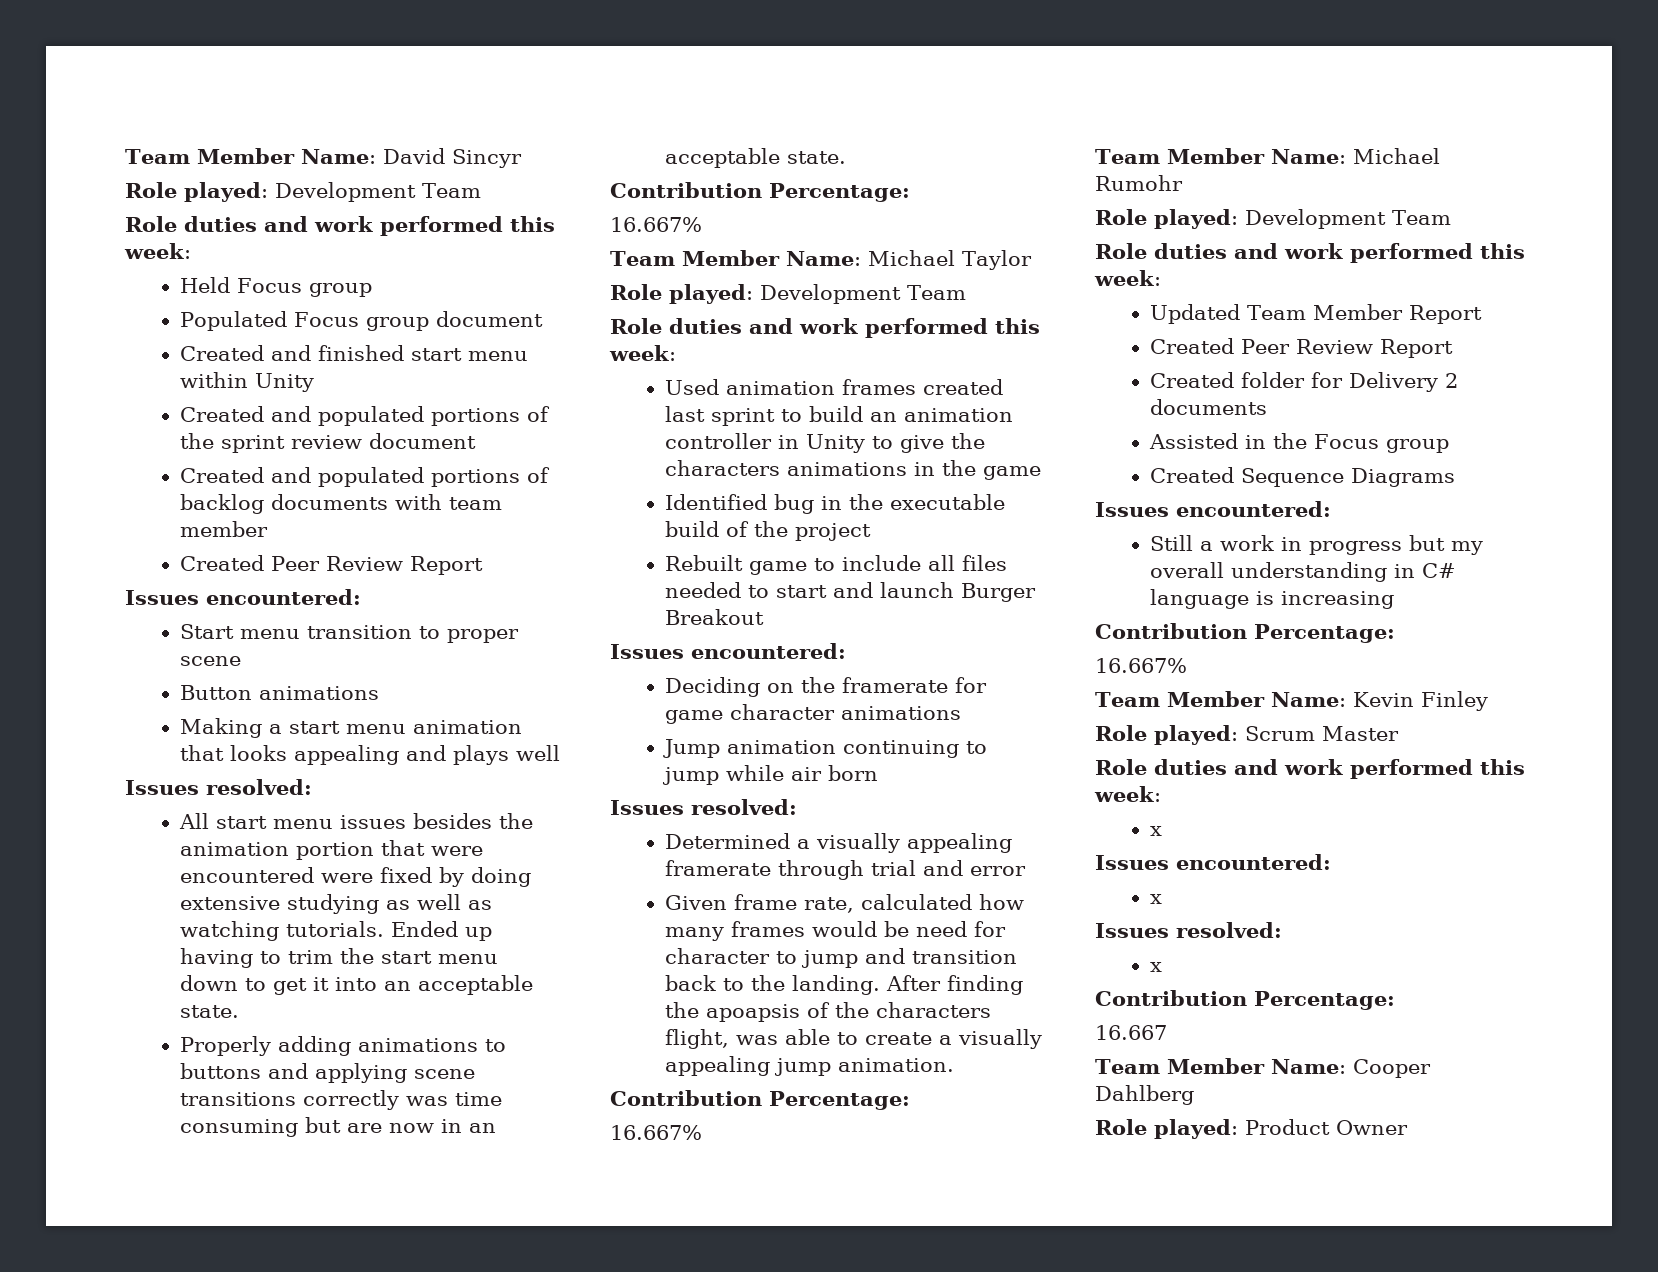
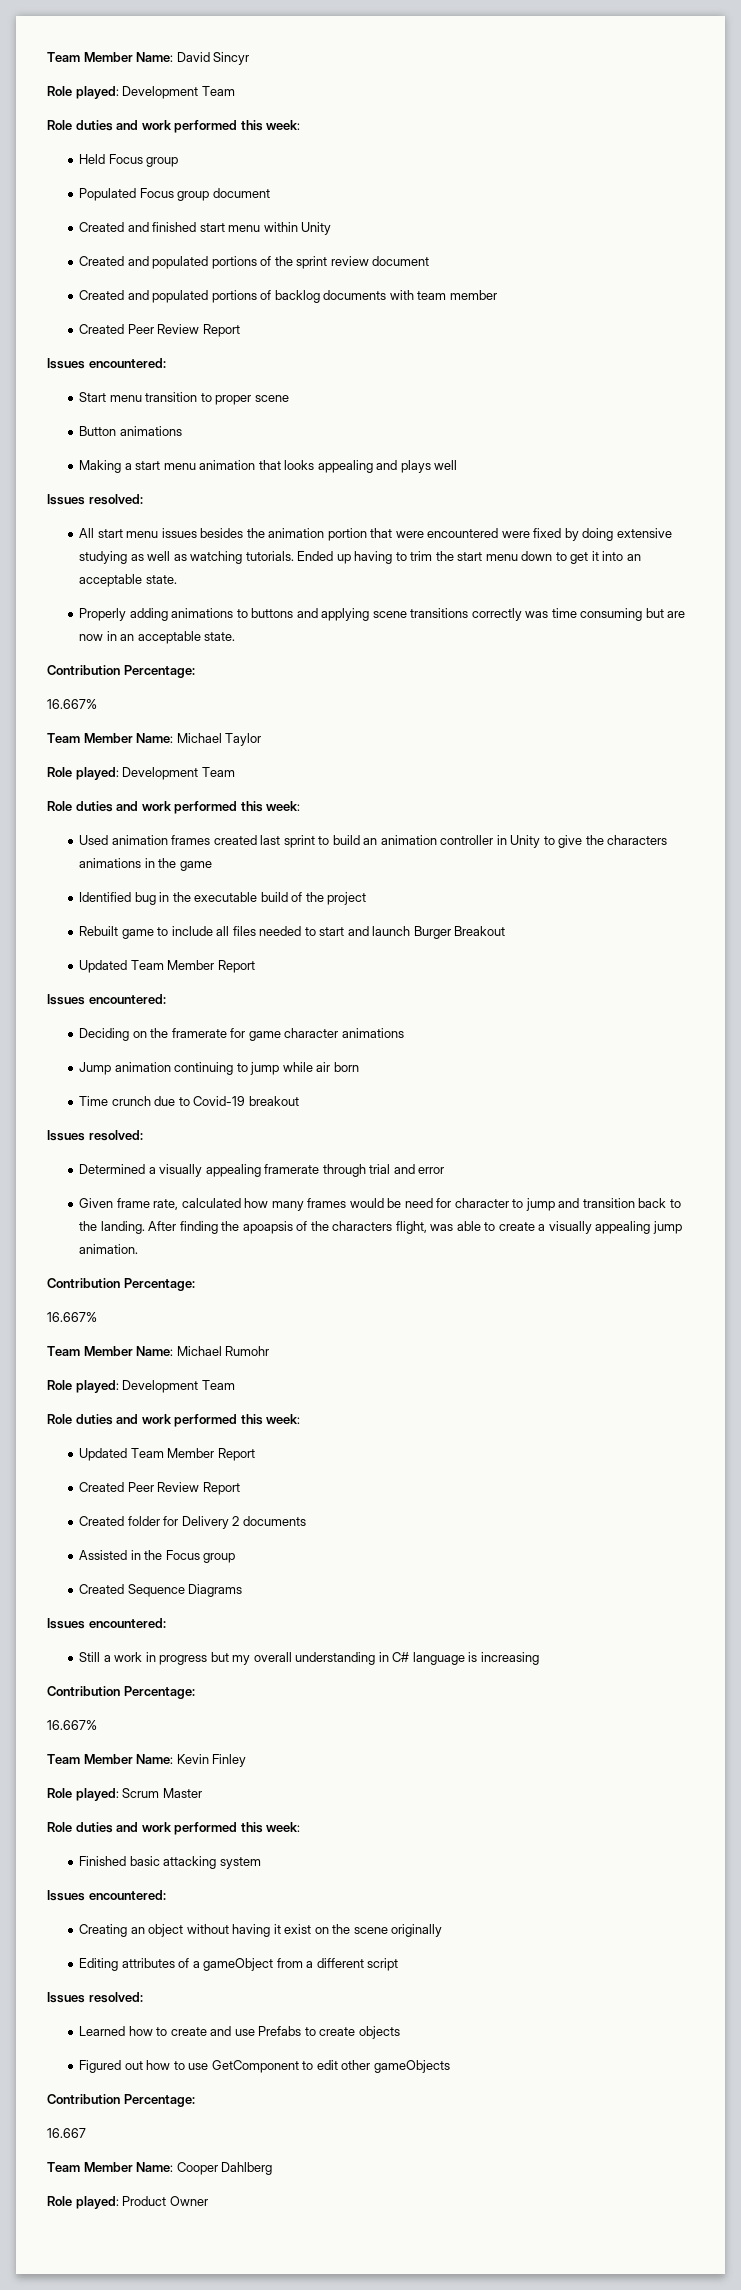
  Rebuilt game to include all files needed to start and launch Burger Breakout
+ Updated Team Member Report
+ Time crunch due to Covid-19 breakout
  Role played: Scrum Master
  Role duties and work performed this week:
- x
+ Finished basic attacking system
  Issues encountered:
- x
+ Creating an object without having it exist on the scene originally
+ Editing attributes of a gameObject from a different script
  Issues resolved:
- x
+ Learned how to create and use Prefabs to create objects
+ Figured out how to use GetComponent to edit other gameObjects

